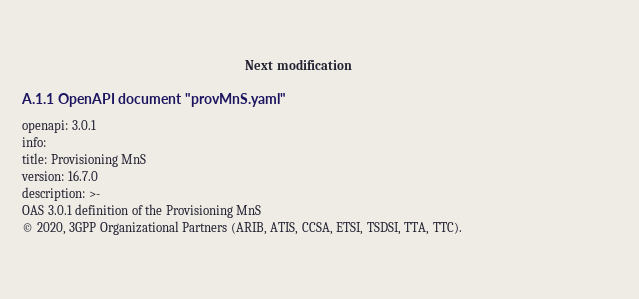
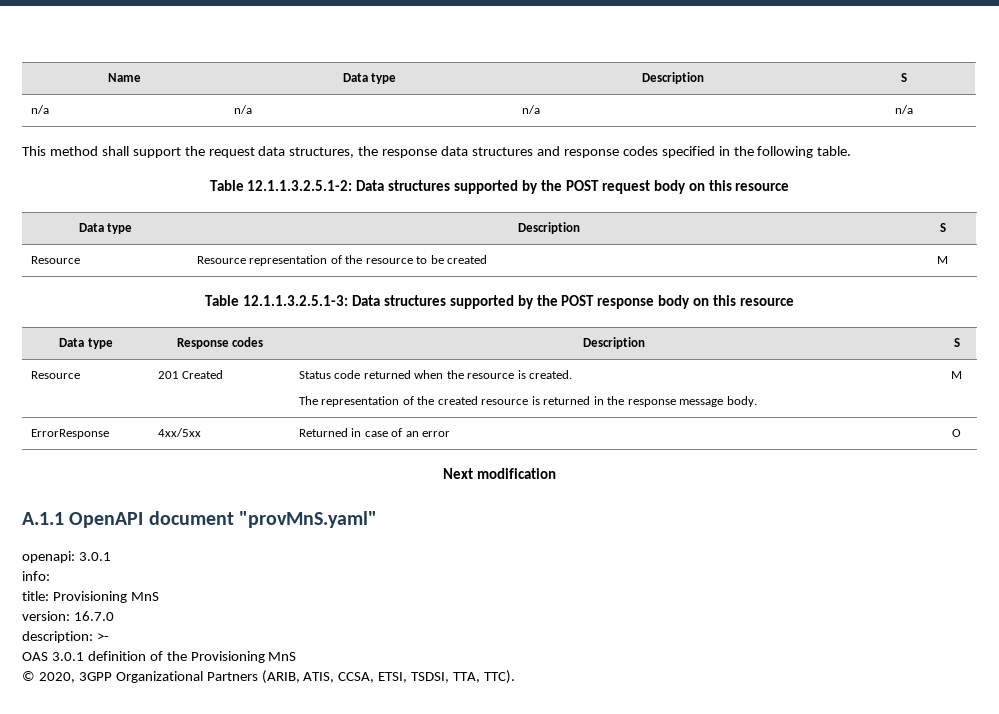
+ Name | Data type | Description | S
+ n/a | n/a | n/a | n/a
+ This method shall support the request data structures, the response data structures and response codes specified in the following table.
+ Table 12.1.1.3.2.5.1-2: Data structures supported by the POST request body on this resource
+ Data type | Description | S
+ Resource | Resource representation of the resource to be created | M
+ Table 12.1.1.3.2.5.1-3: Data structures supported by the POST response body on this resource
+ Data type | Response codes | Description | S
+ Resource | 201 Created | Status code returned when the resource is created.
+ The representation of the created resource is returned in the response message body. | M
+ ErrorResponse | 4xx/5xx | Returned in case of an error | O

